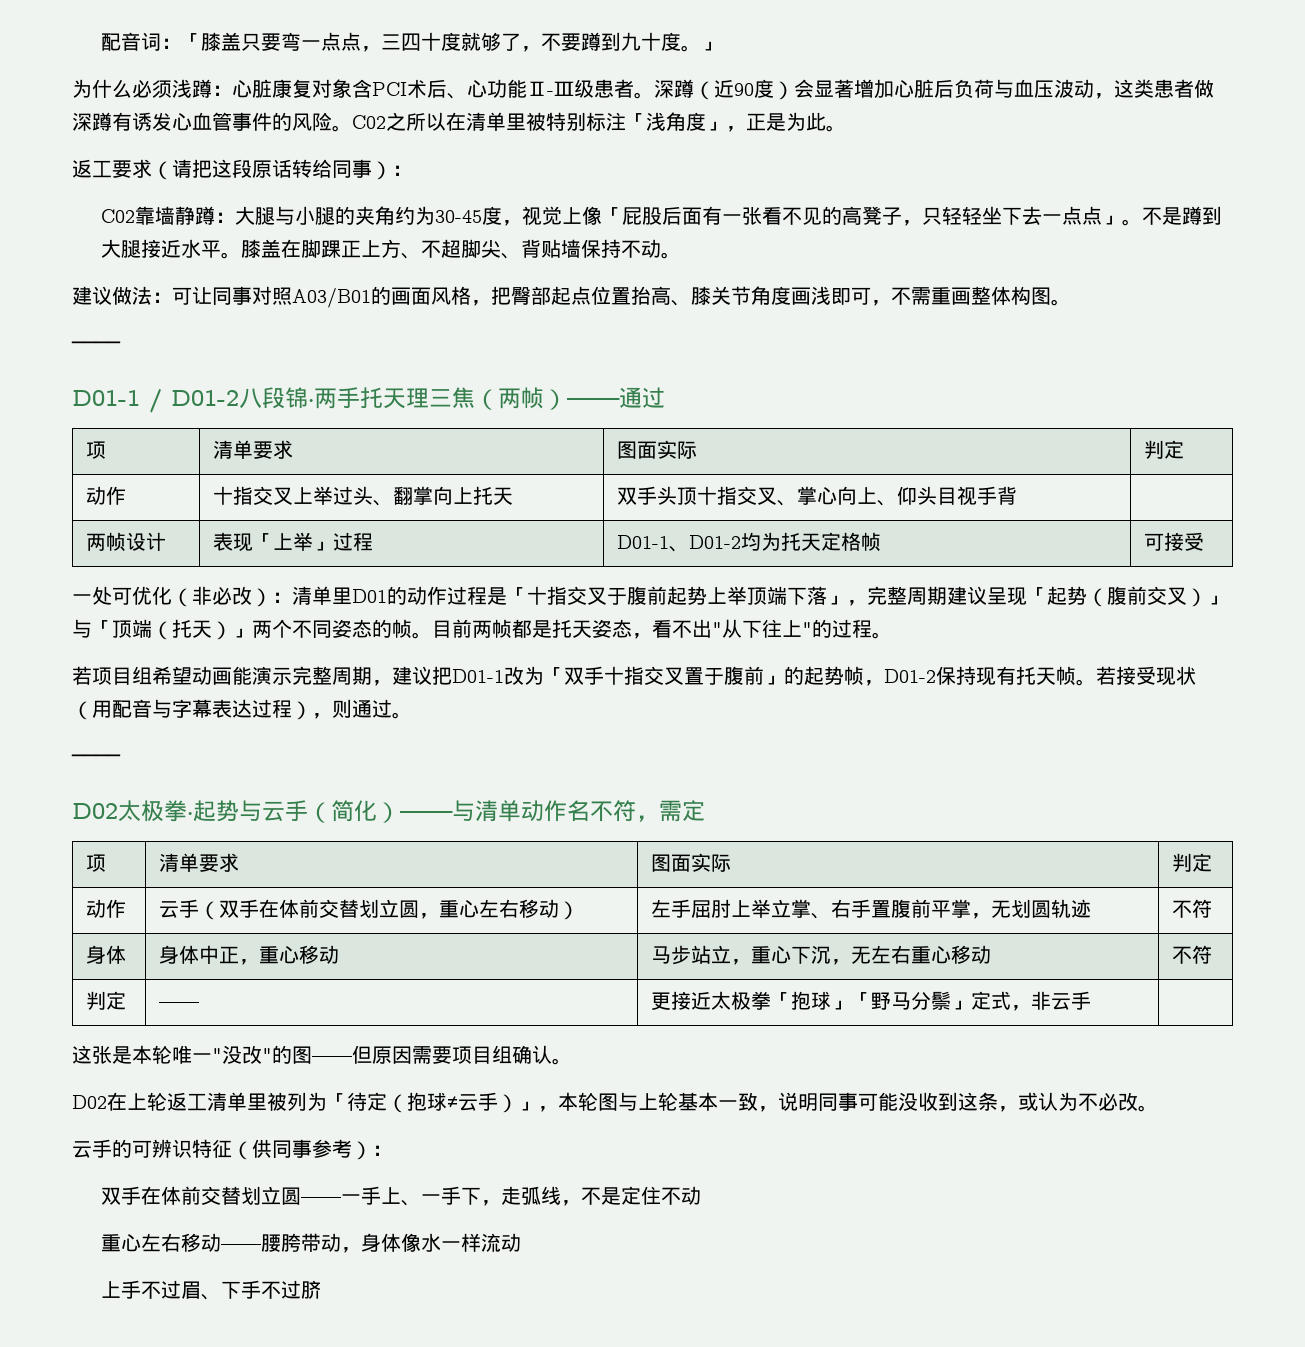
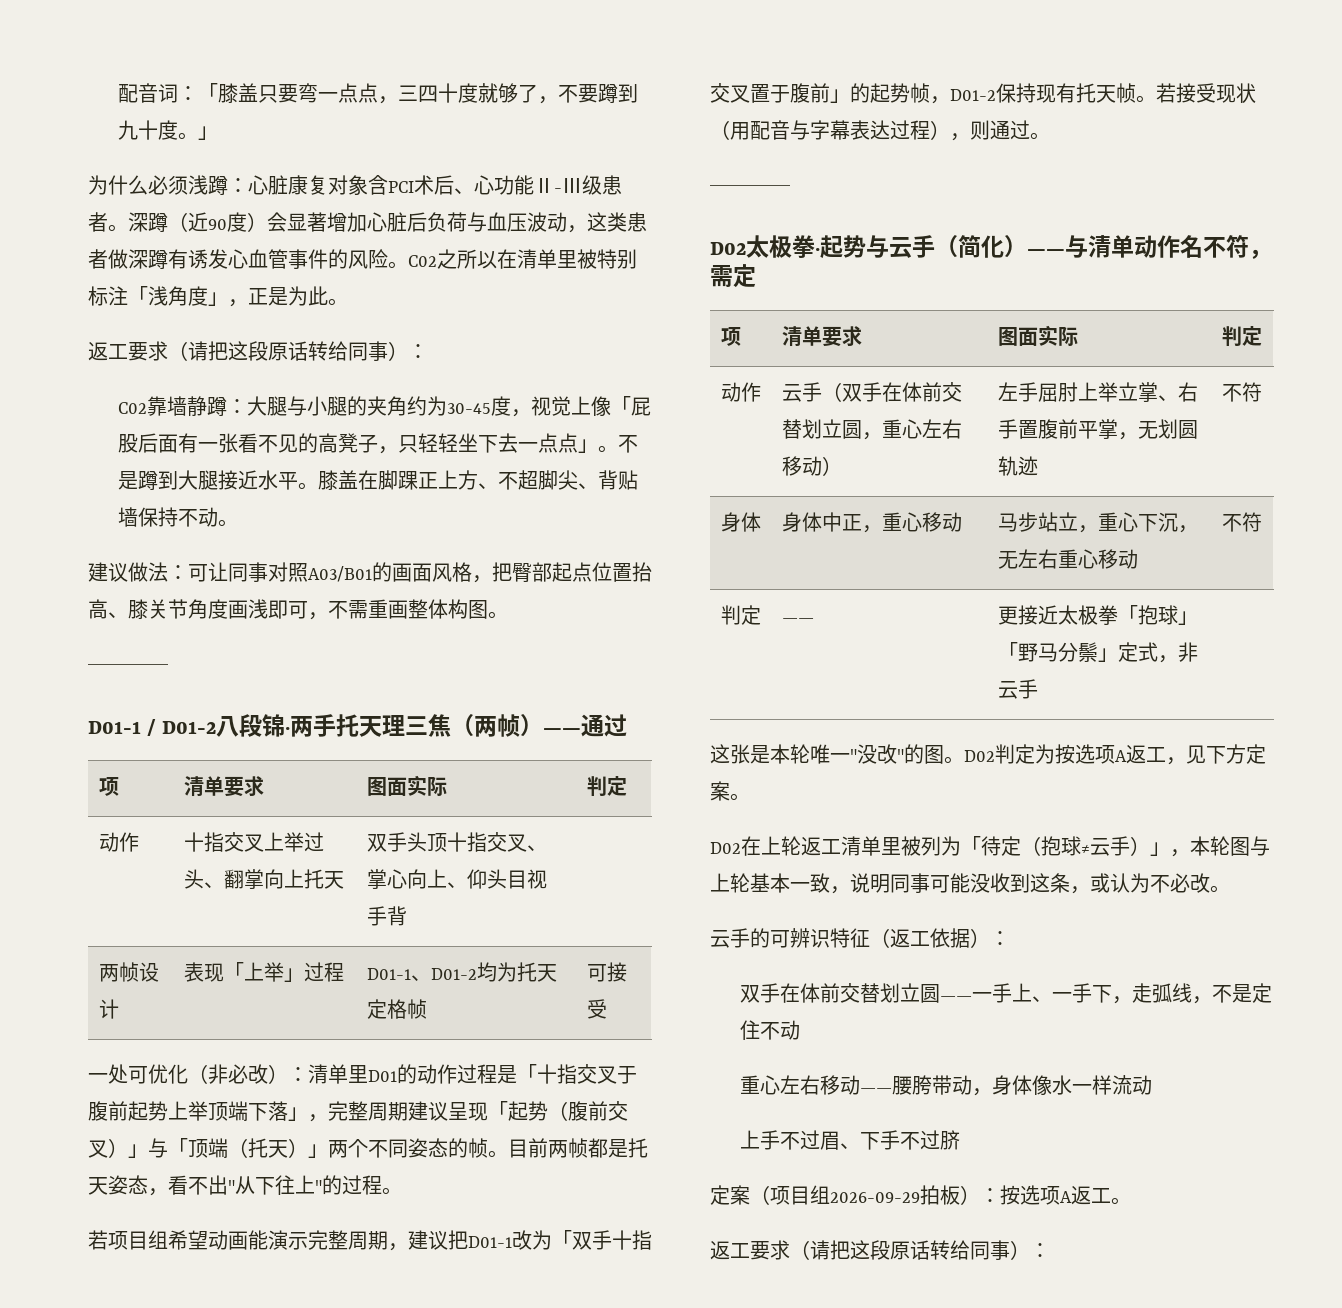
- 这张是本轮唯一"没改"的图——但原因需要项目组确认。
+ 这张是本轮唯一"没改"的图。D02判定为按选项A返工，见下方定案。
- 云手的可辨识特征（供同事参考）：
+ 云手的可辨识特征（返工依据）：
+ 定案（项目组2026-09-29拍板）：按选项A返工。
+ 返工要求（请把这段原话转给同事）：

